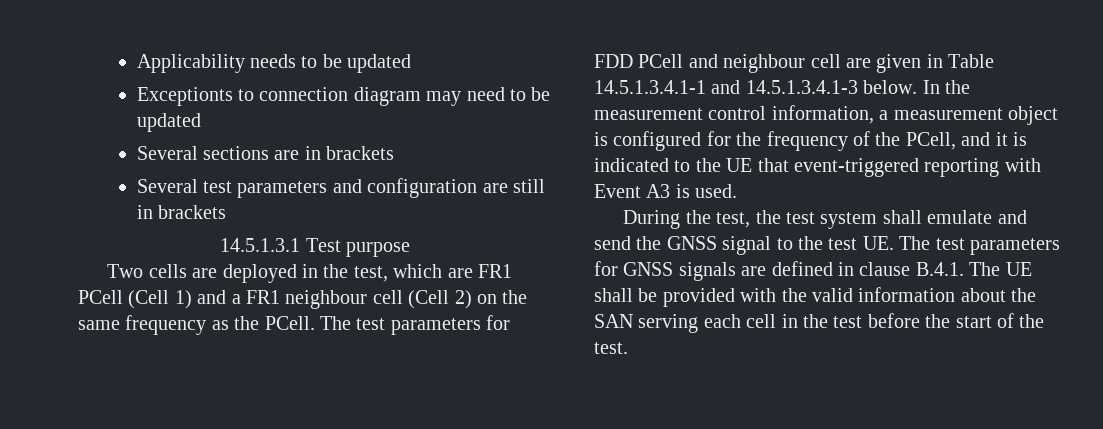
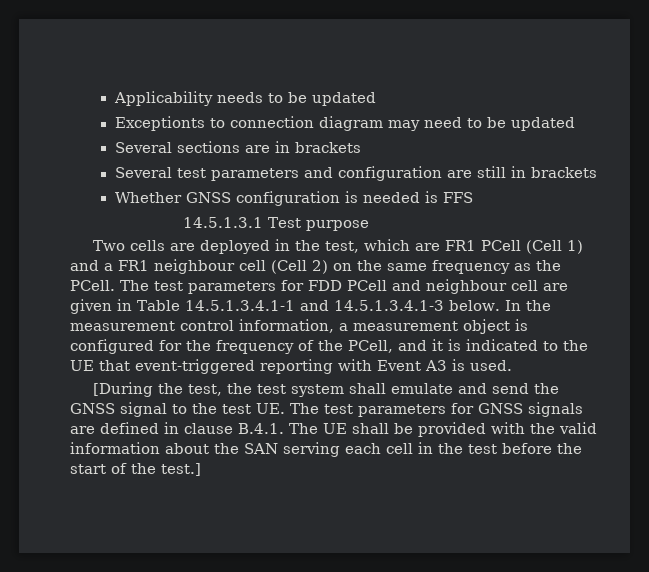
+ Whether GNSS configuration is needed is FFS
- During the test, the test system shall emulate and send the GNSS signal to the test UE. The test parameters for GNSS signals are defined in clause B.4.1. The UE shall be provided with the valid information about the SAN serving each cell in the test before the start of the test.
+ [During the test, the test system shall emulate and send the GNSS signal to the test UE. The test parameters for GNSS signals are defined in clause B.4.1. The UE shall be provided with the valid information about the SAN serving each cell in the test before the start of the test.]

